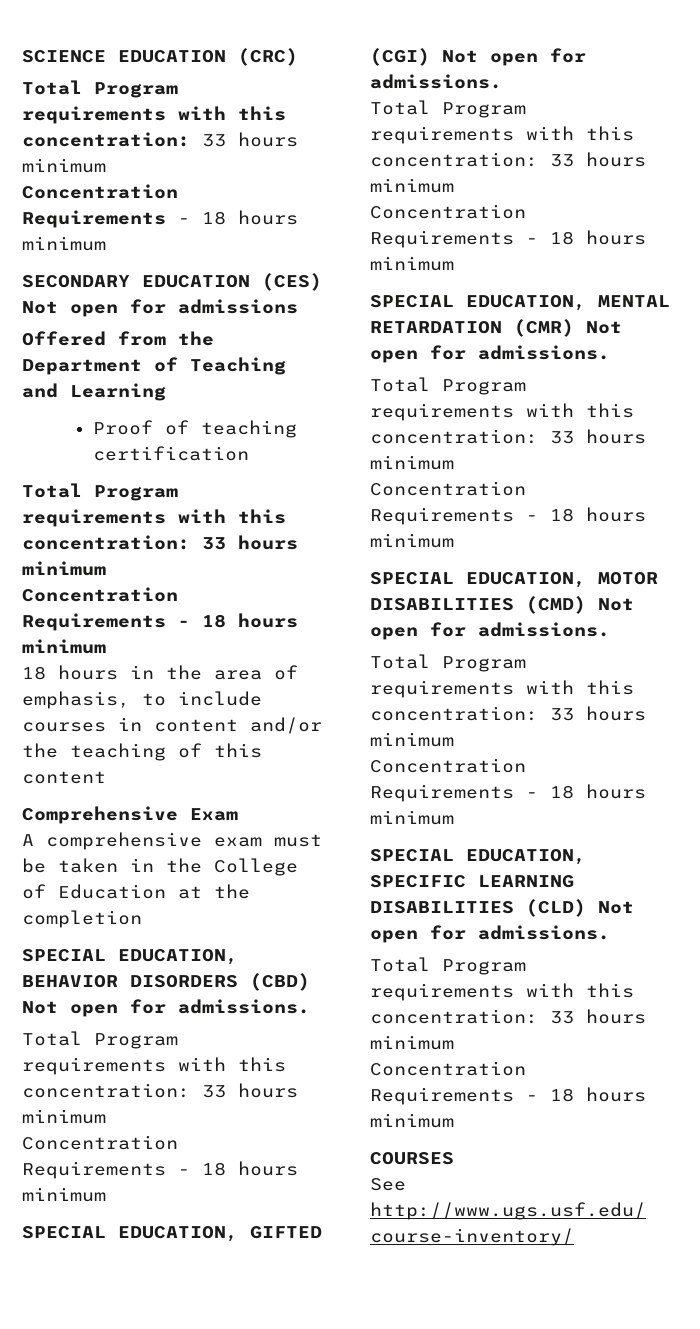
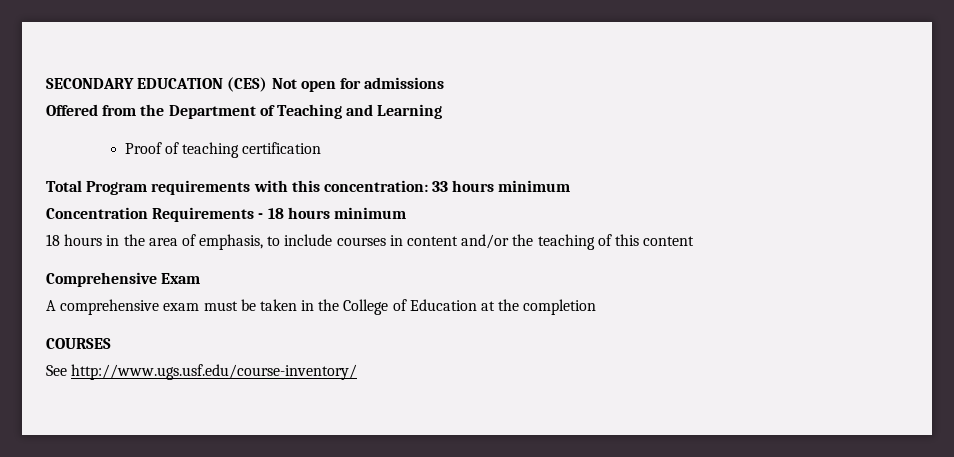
- SCIENCE EDUCATION (CRC)
- Total Program requirements with this concentration: 33 hours minimum
- Concentration Requirements - 18 hours minimum
- SPECIAL EDUCATION, BEHAVIOR DISORDERS (CBD) Not open for admissions.
- Total Program requirements with this concentration: 33 hours minimum
- Concentration Requirements - 18 hours minimum
- SPECIAL EDUCATION, GIFTED (CGI) Not open for admissions.
- Total Program requirements with this concentration: 33 hours minimum
- Concentration Requirements - 18 hours minimum
- SPECIAL EDUCATION, MENTAL RETARDATION (CMR) Not open for admissions.
- Total Program requirements with this concentration: 33 hours minimum
- Concentration Requirements - 18 hours minimum
- SPECIAL EDUCATION, MOTOR DISABILITIES (CMD) Not open for admissions.
- Total Program requirements with this concentration: 33 hours minimum
- Concentration Requirements - 18 hours minimum
- SPECIAL EDUCATION, SPECIFIC LEARNING DISABILITIES (CLD) Not open for admissions.
- Total Program requirements with this concentration: 33 hours minimum
- Concentration Requirements - 18 hours minimum

